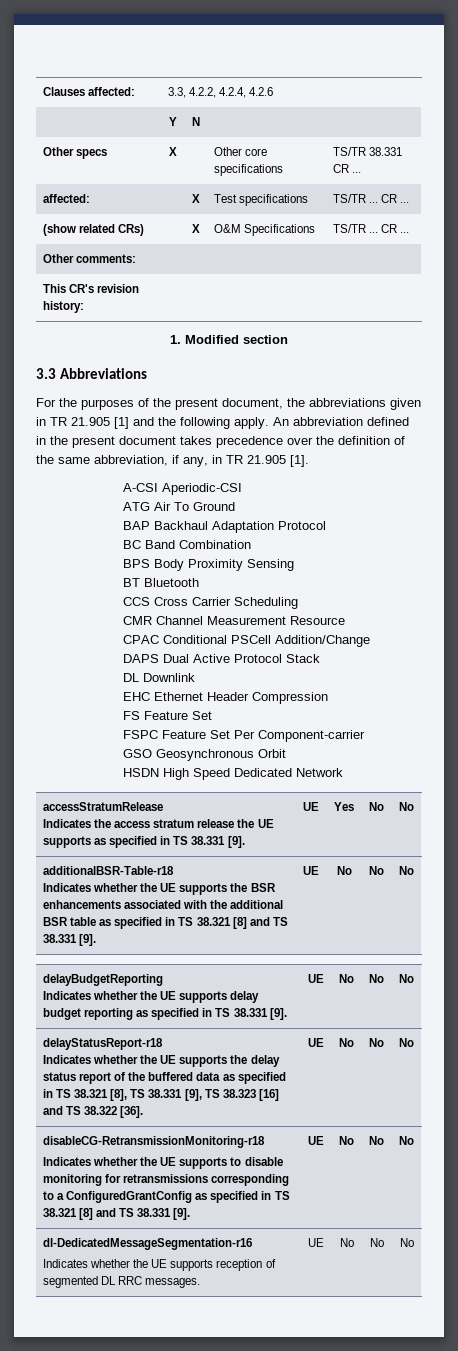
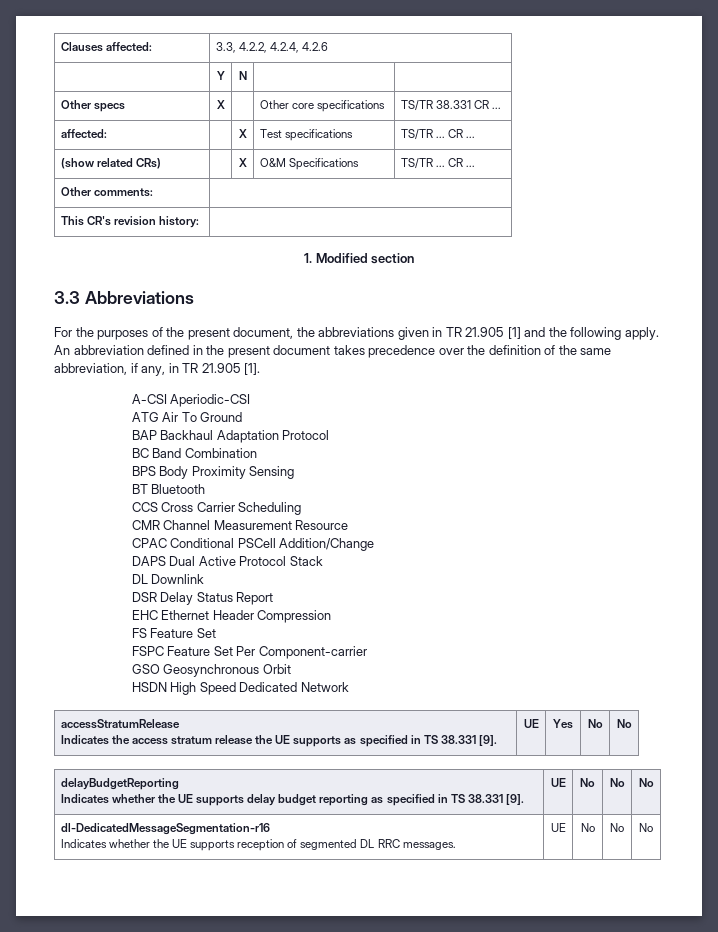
+ DSR Delay Status Report
- additionalBSR-Table-r18
- Indicates whether the UE supports the BSR enhancements associated with the additional BSR table as specified in TS 38.321 [8] and TS 38.331 [9]. | UE | No | No | No
- delayStatusReport-r18
- Indicates whether the UE supports the delay status report of the buffered data as specified in TS 38.321 [8], TS 38.331 [9], TS 38.323 [16] and TS 38.322 [36]. | UE | No | No | No
- disableCG-RetransmissionMonitoring-r18
- Indicates whether the UE supports to disable monitoring for retransmissions corresponding to a ConfiguredGrantConfig as specified in TS 38.321 [8] and TS 38.331 [9]. | UE | No | No | No

